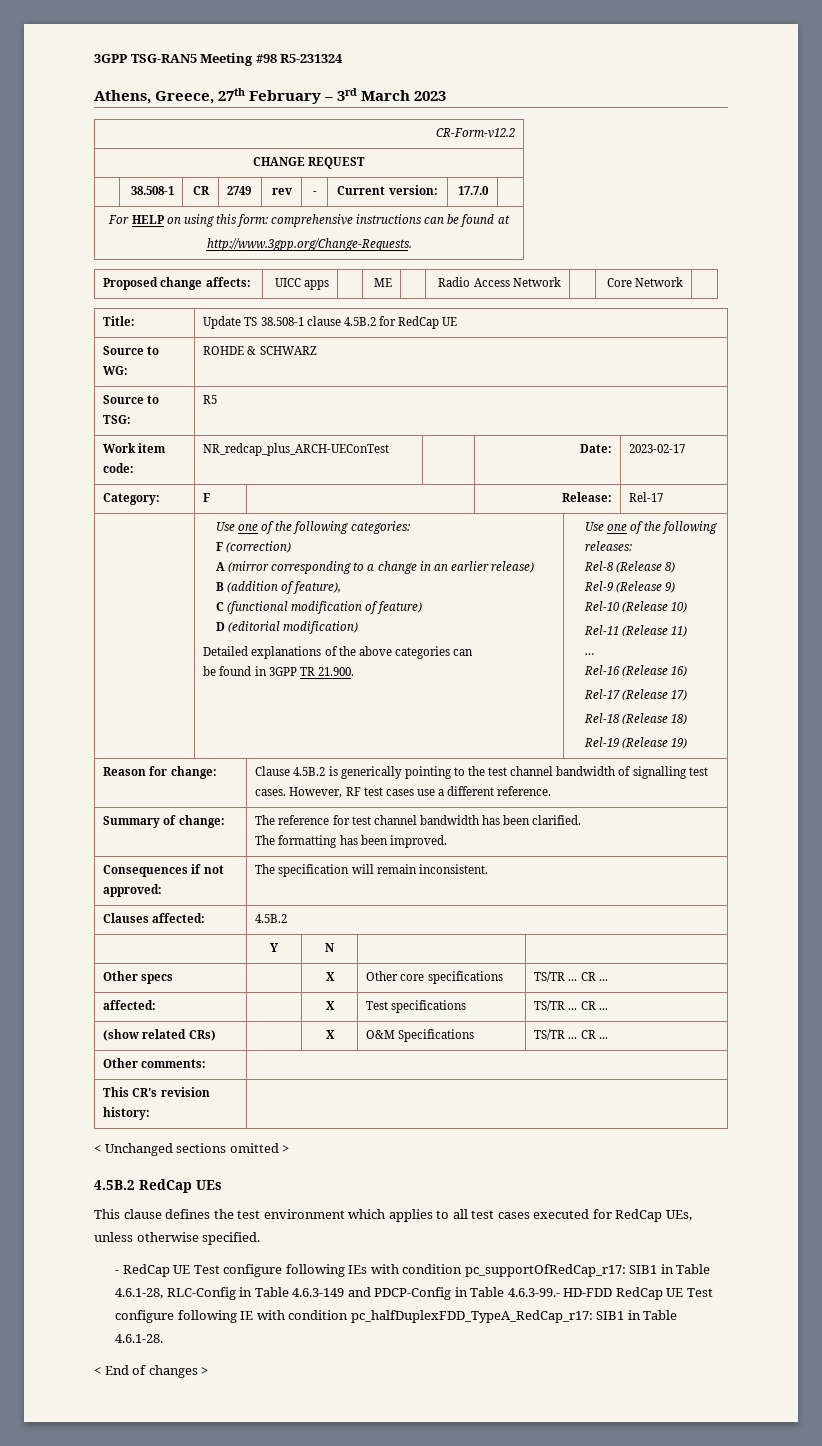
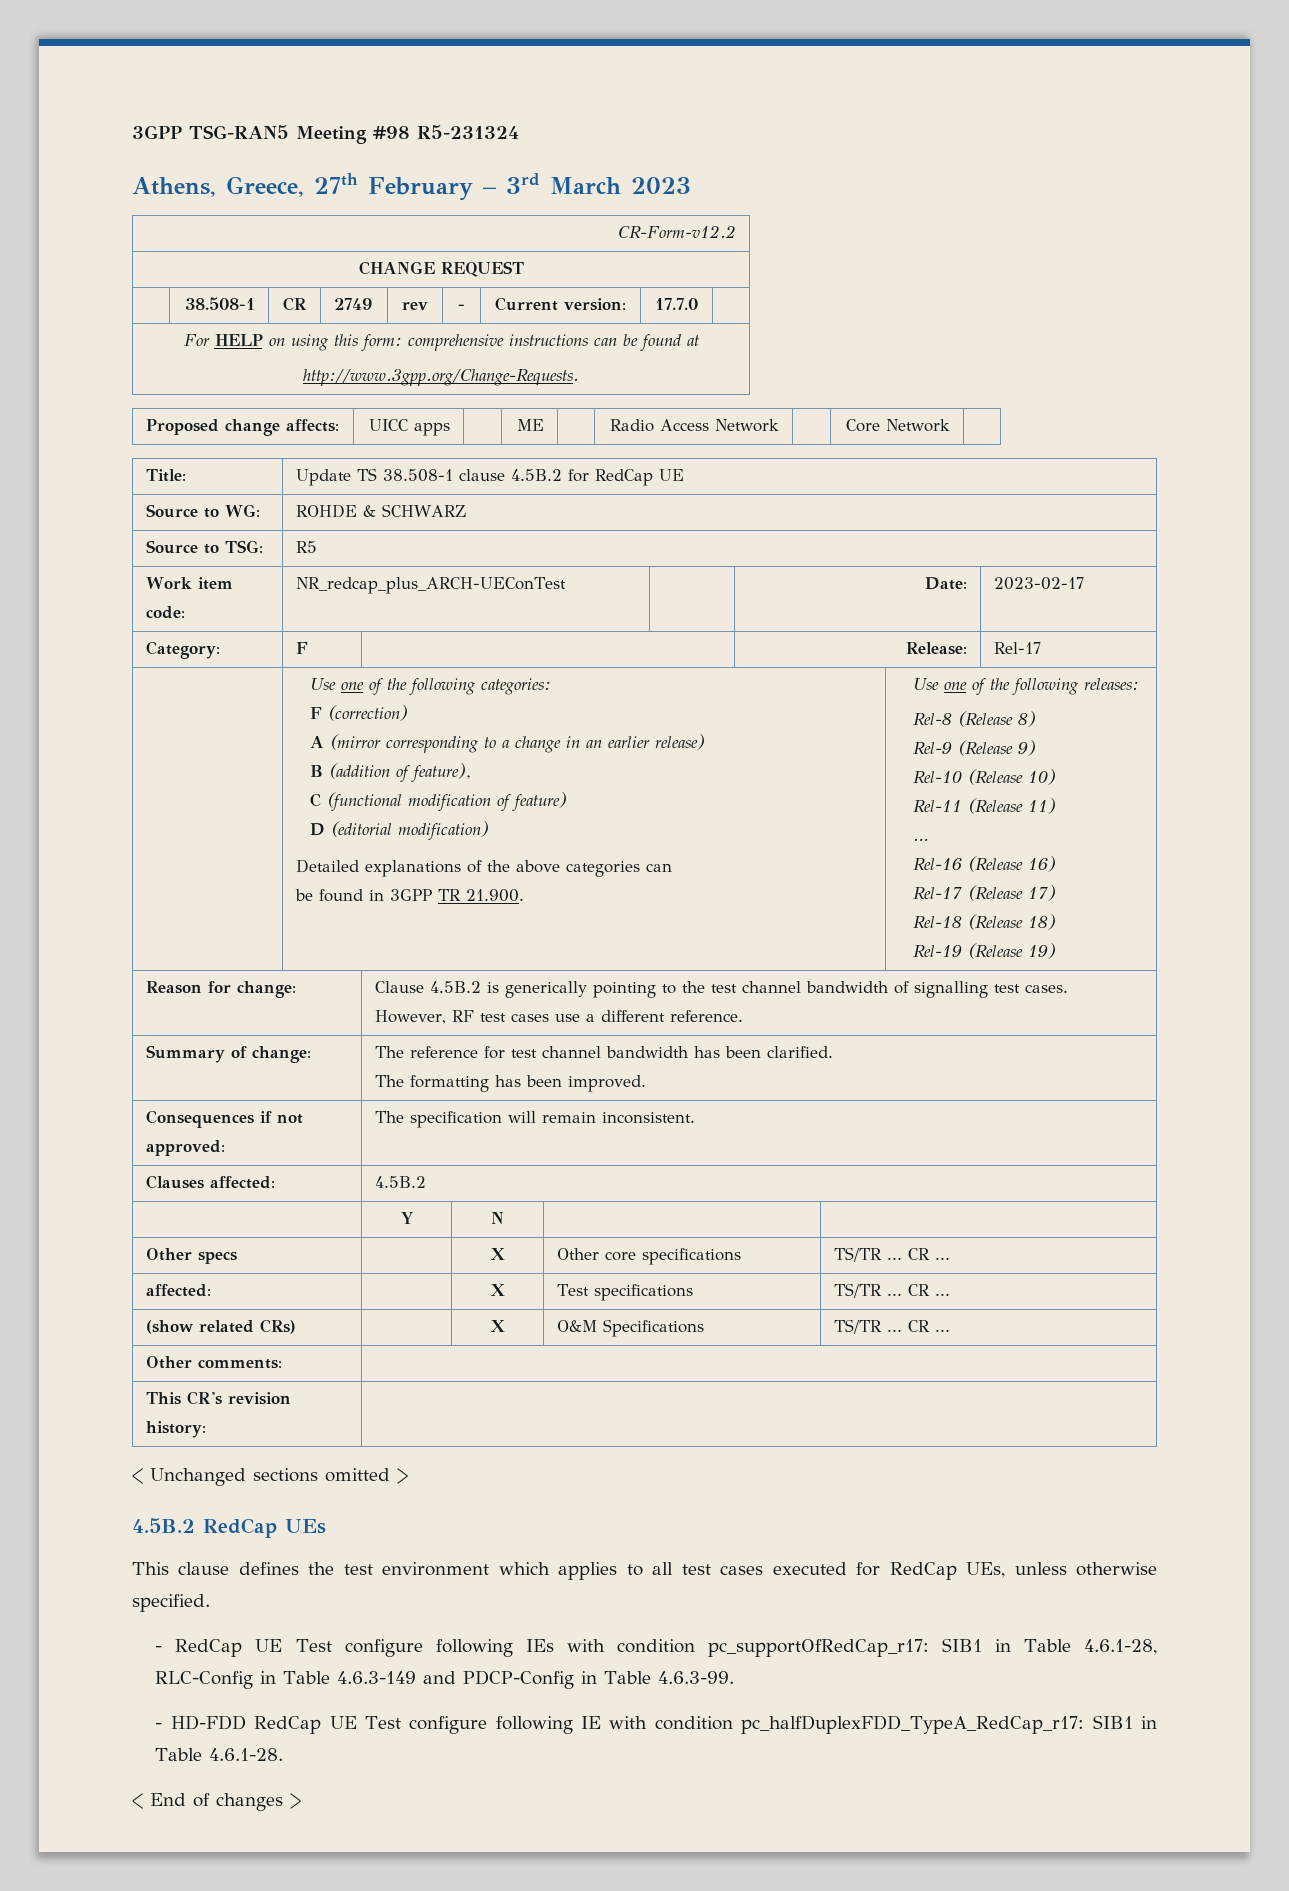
- - RedCap UE Test configure following IEs with condition pc_supportOfRedCap_r17: SIB1 in Table 4.6.1-28, RLC-Config in Table 4.6.3-149 and PDCP-Config in Table 4.6.3-99.- HD-FDD RedCap UE Test configure following IE with condition pc_halfDuplexFDD_TypeA_RedCap_r17: SIB1 in Table 4.6.1-28.
+ - RedCap UE Test configure following IEs with condition pc_supportOfRedCap_r17: SIB1 in Table 4.6.1-28, RLC-Config in Table 4.6.3-149 and PDCP-Config in Table 4.6.3-99.
+ - HD-FDD RedCap UE Test configure following IE with condition pc_halfDuplexFDD_TypeA_RedCap_r17: SIB1 in Table 4.6.1-28.

